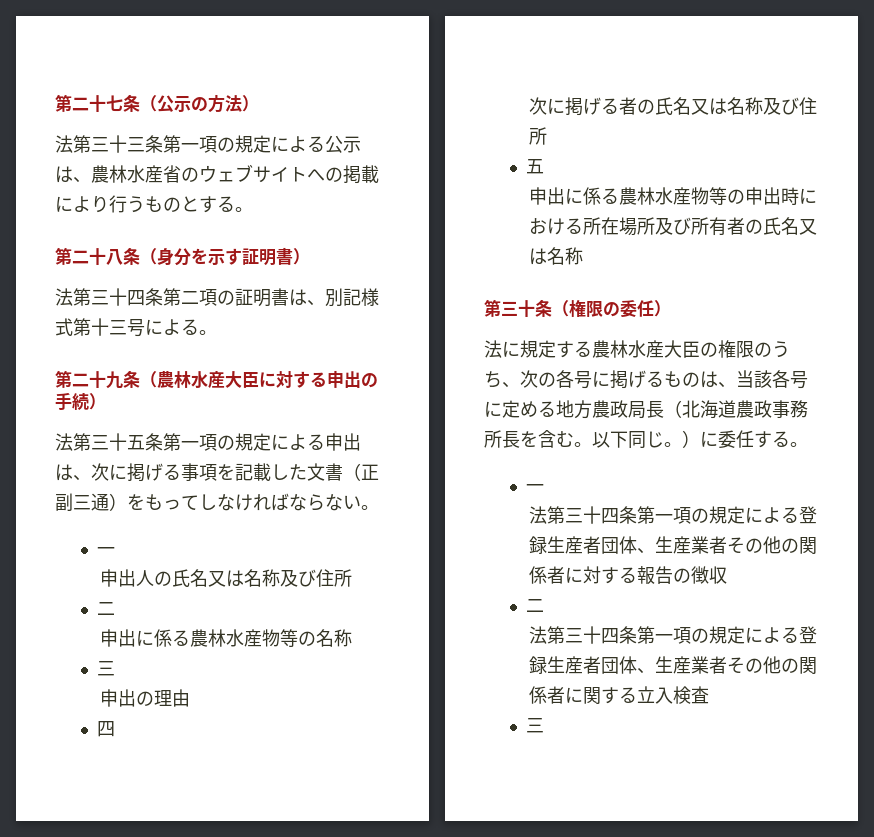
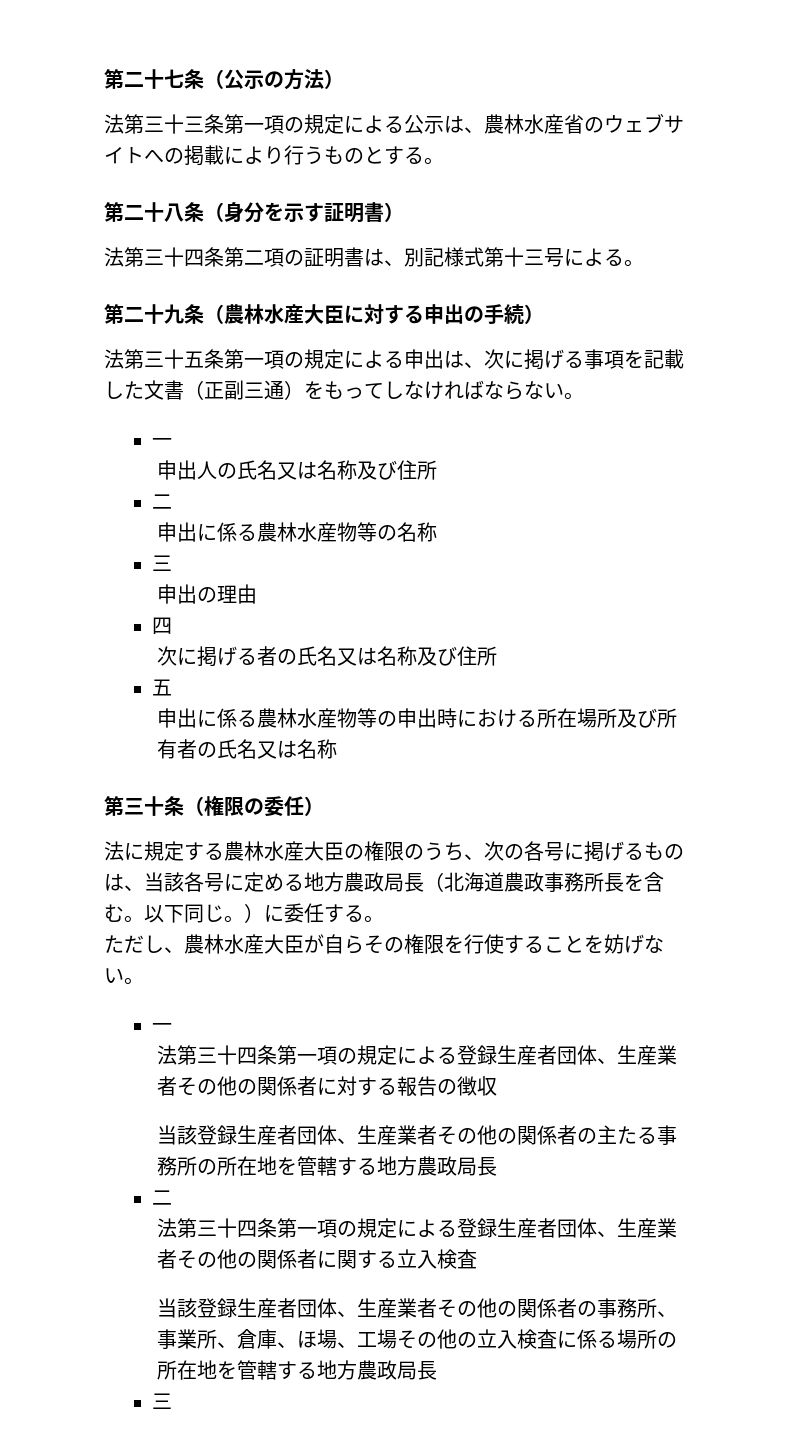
+ ただし、農林水産大臣が自らその権限を行使することを妨げない。
+ 当該登録生産者団体、生産業者その他の関係者の主たる事務所の所在地を管轄する地方農政局長
+ 当該登録生産者団体、生産業者その他の関係者の事務所、事業所、倉庫、ほ場、工場その他の立入検査に係る場所の所在地を管轄する地方農政局長

